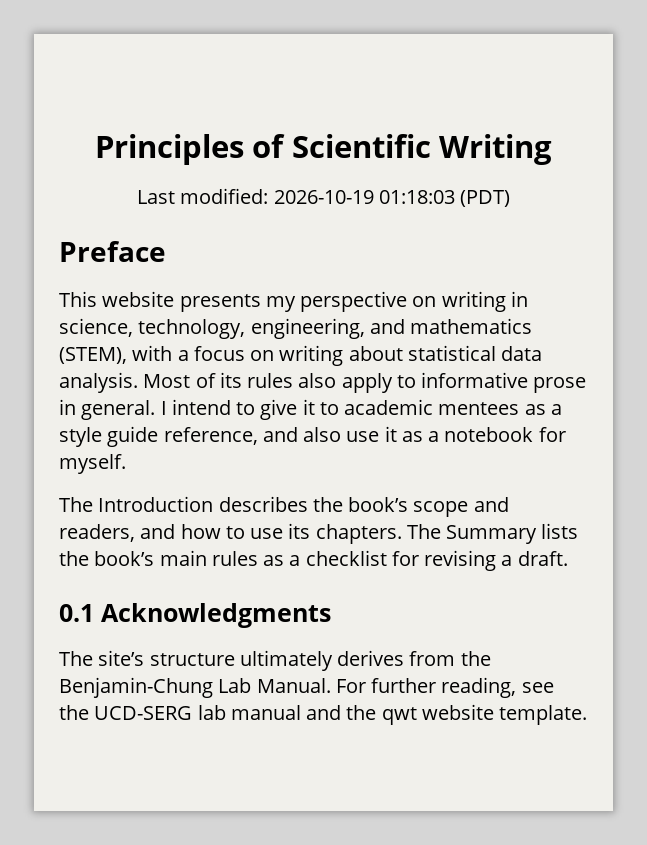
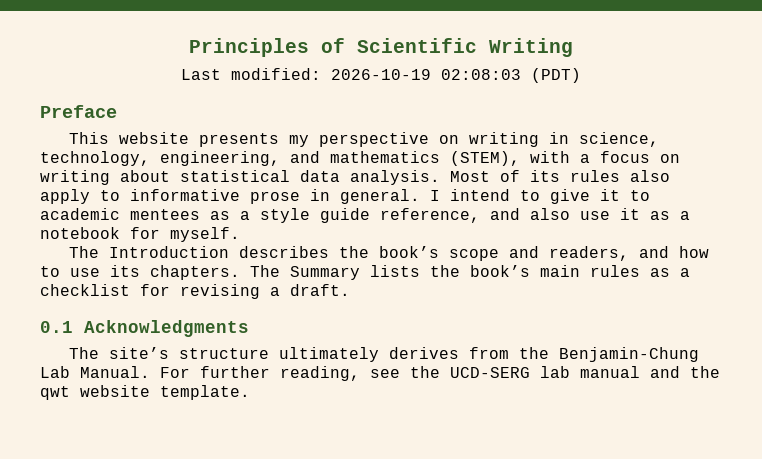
- Last modified: 2026-10-19 01:18:03 (PDT)
+ Last modified: 2026-10-19 02:08:03 (PDT)

